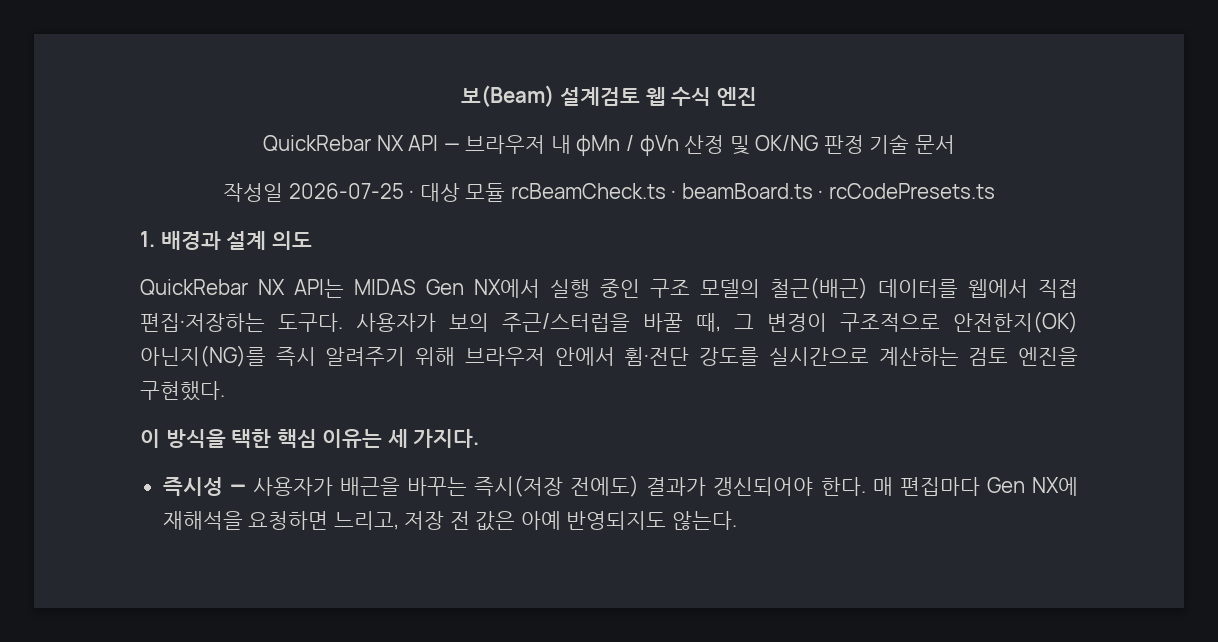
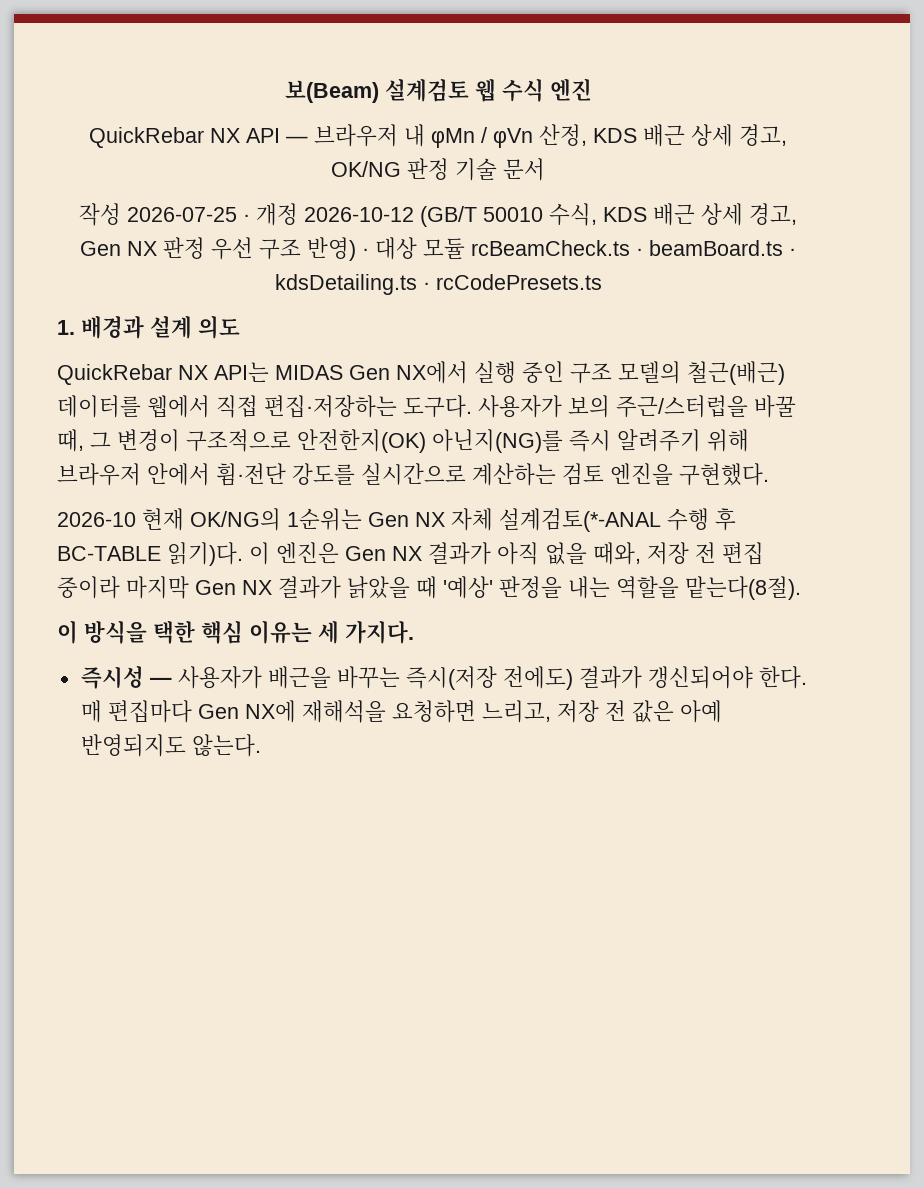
- QuickRebar NX API — 브라우저 내 φMn / φVn 산정 및 OK/NG 판정 기술 문서
+ QuickRebar NX API — 브라우저 내 φMn / φVn 산정, KDS 배근 상세 경고, OK/NG 판정 기술 문서
- 작성일 2026-07-25 · 대상 모듈 rcBeamCheck.ts · beamBoard.ts · rcCodePresets.ts
+ 작성 2026-07-25 · 개정 2026-10-12 (GB/T 50010 수식, KDS 배근 상세 경고, Gen NX 판정 우선 구조 반영) · 대상 모듈 rcBeamCheck.ts · beamBoard.ts · kdsDetailing.ts · rcCodePresets.ts
+ 2026-10 현재 OK/NG의 1순위는 Gen NX 자체 설계검토(*-ANAL 수행 후 BC-TABLE 읽기)다. 이 엔진은 Gen NX 결과가 아직 없을 때와, 저장 전 편집 중이라 마지막 Gen NX 결과가 낡았을 때 '예상' 판정을 내는 역할을 맡는다(8절).

